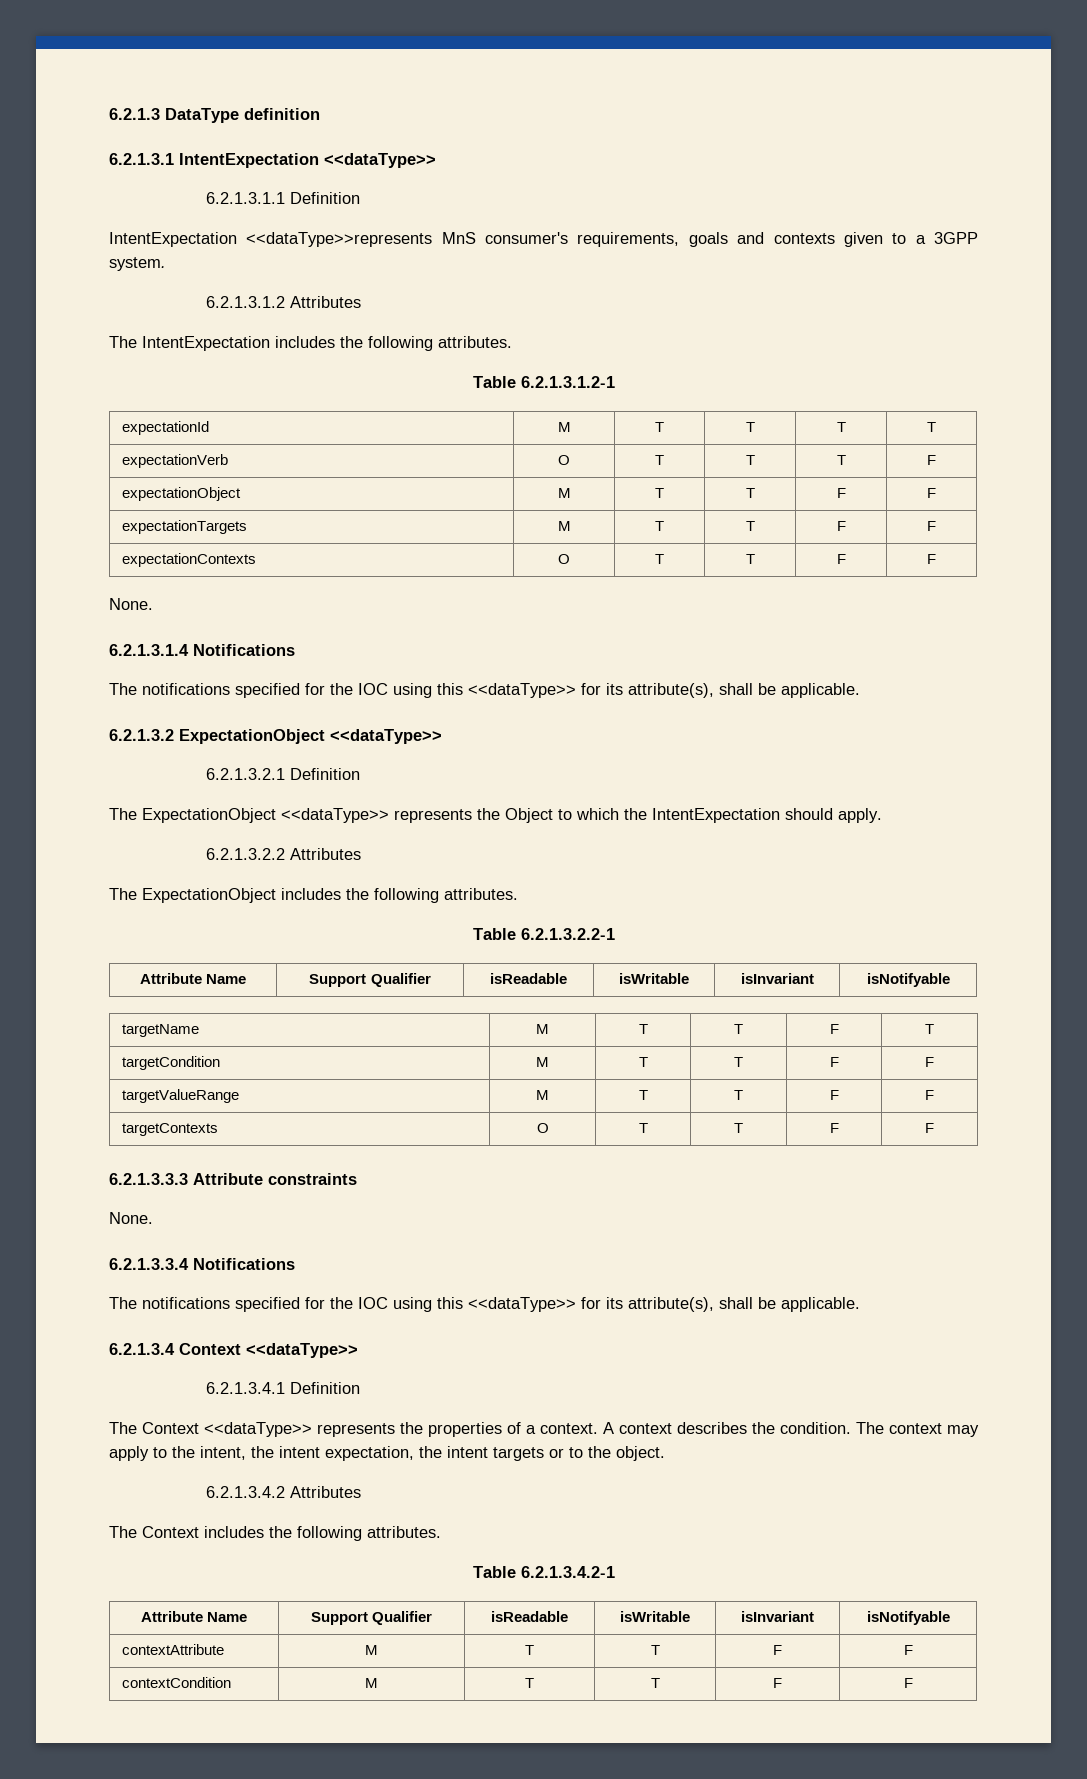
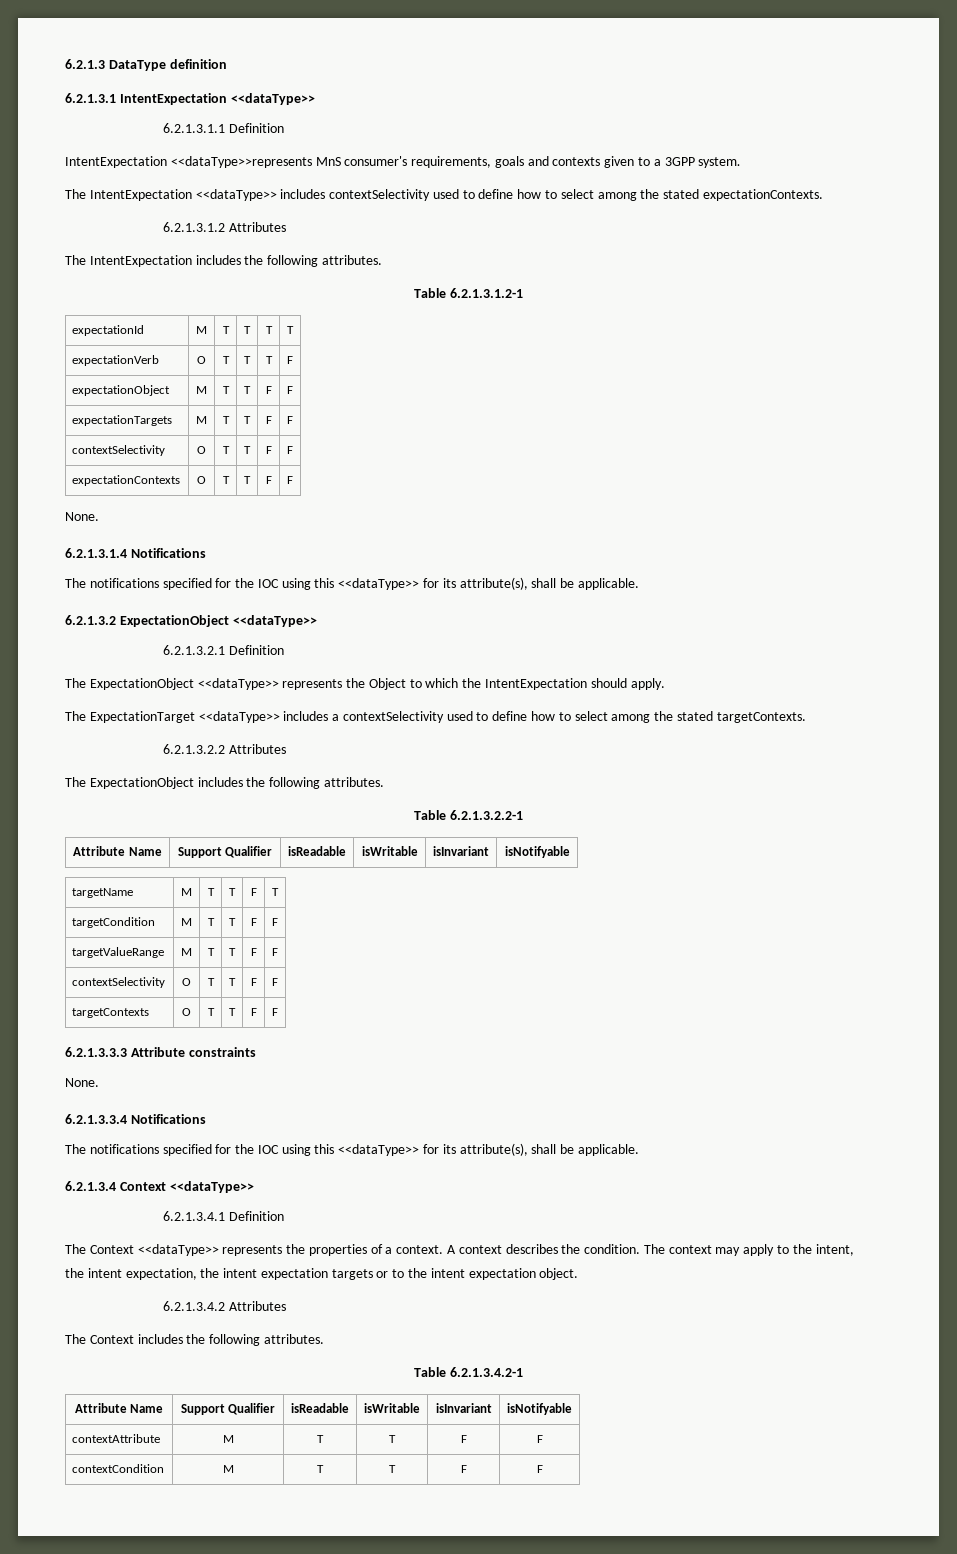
+ The IntentExpectation <<dataType>> includes contextSelectivity used to define how to select among the stated expectationContexts.
  expectationTargets | M | T | T | F | F
+ contextSelectivity | O | T | T | F | F
+ The ExpectationTarget <<dataType>> includes a contextSelectivity used to define how to select among the stated targetContexts.
  targetValueRange | M | T | T | F | F
+ contextSelectivity | O | T | T | F | F
- The context may apply to the intent, the intent expectation, the intent targets or to the object.
+ The context may apply to the intent, the intent expectation, the intent expectation targets or to the intent expectation object.

